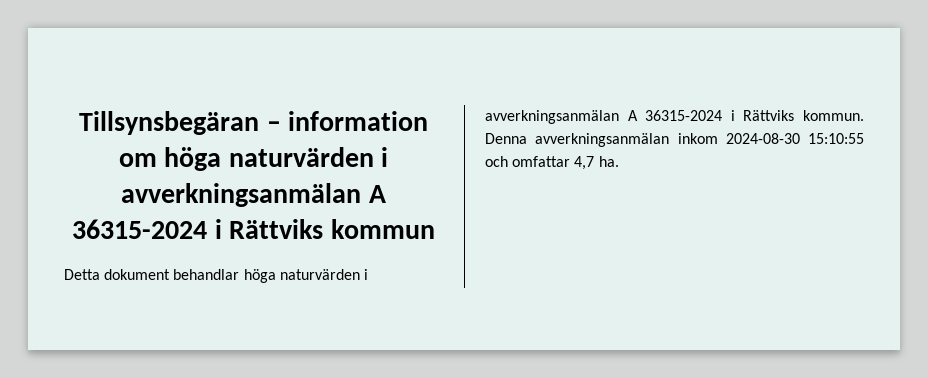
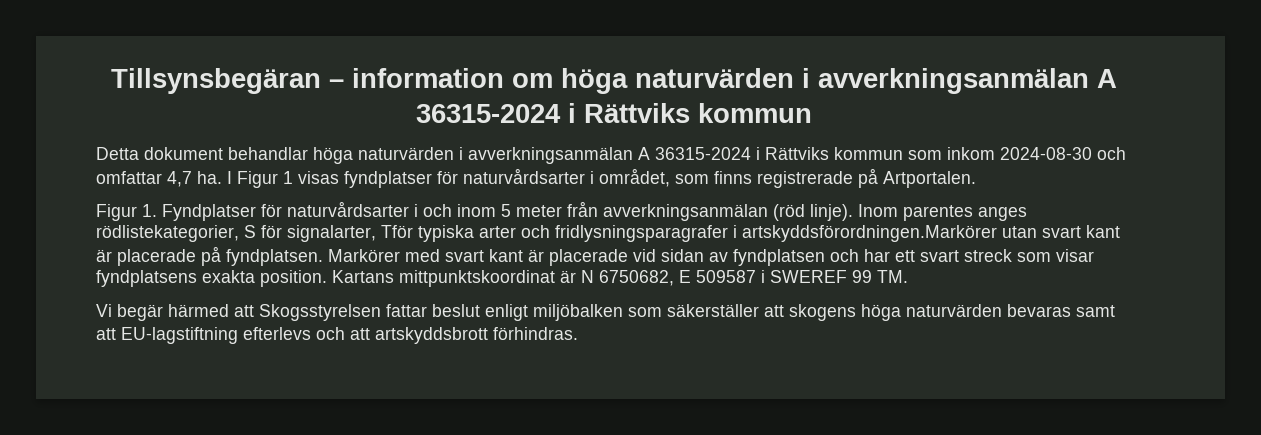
- Detta dokument behandlar höga naturvärden i avverkningsanmälan A 36315-2024 i Rättviks kommun. Denna avverkningsanmälan inkom 2024-08-30 15:10:55 och omfattar 4,7 ha.
+ Detta dokument behandlar höga naturvärden i avverkningsanmälan A 36315-2024 i Rättviks kommun som inkom 2024-08-30 och omfattar 4,7 ha.
+ I Figur 1 visas fyndplatser för naturvårdsarter i området, som finns registrerade på Artportalen.
+ Figur 1. Fyndplatser för naturvårdsarter i och inom 5 meter från avverkningsanmälan (röd linje). Inom parentes anges rödlistekategorier, S för signalarter, Tför typiska arter och fridlysningsparagrafer i artskyddsförordningen.Markörer utan svart kant är placerade på fyndplatsen. Markörer med svart kant är placerade vid sidan av fyndplatsen och har ett svart streck som visar fyndplatsens exakta position. Kartans mittpunktskoordinat är N 6750682, E 509587 i SWEREF 99 TM.
+ Vi begär härmed att Skogsstyrelsen fattar beslut enligt miljöbalken som säkerställer att skogens höga naturvärden bevaras samt att EU-lagstiftning efterlevs och att artskyddsbrott förhindras.

